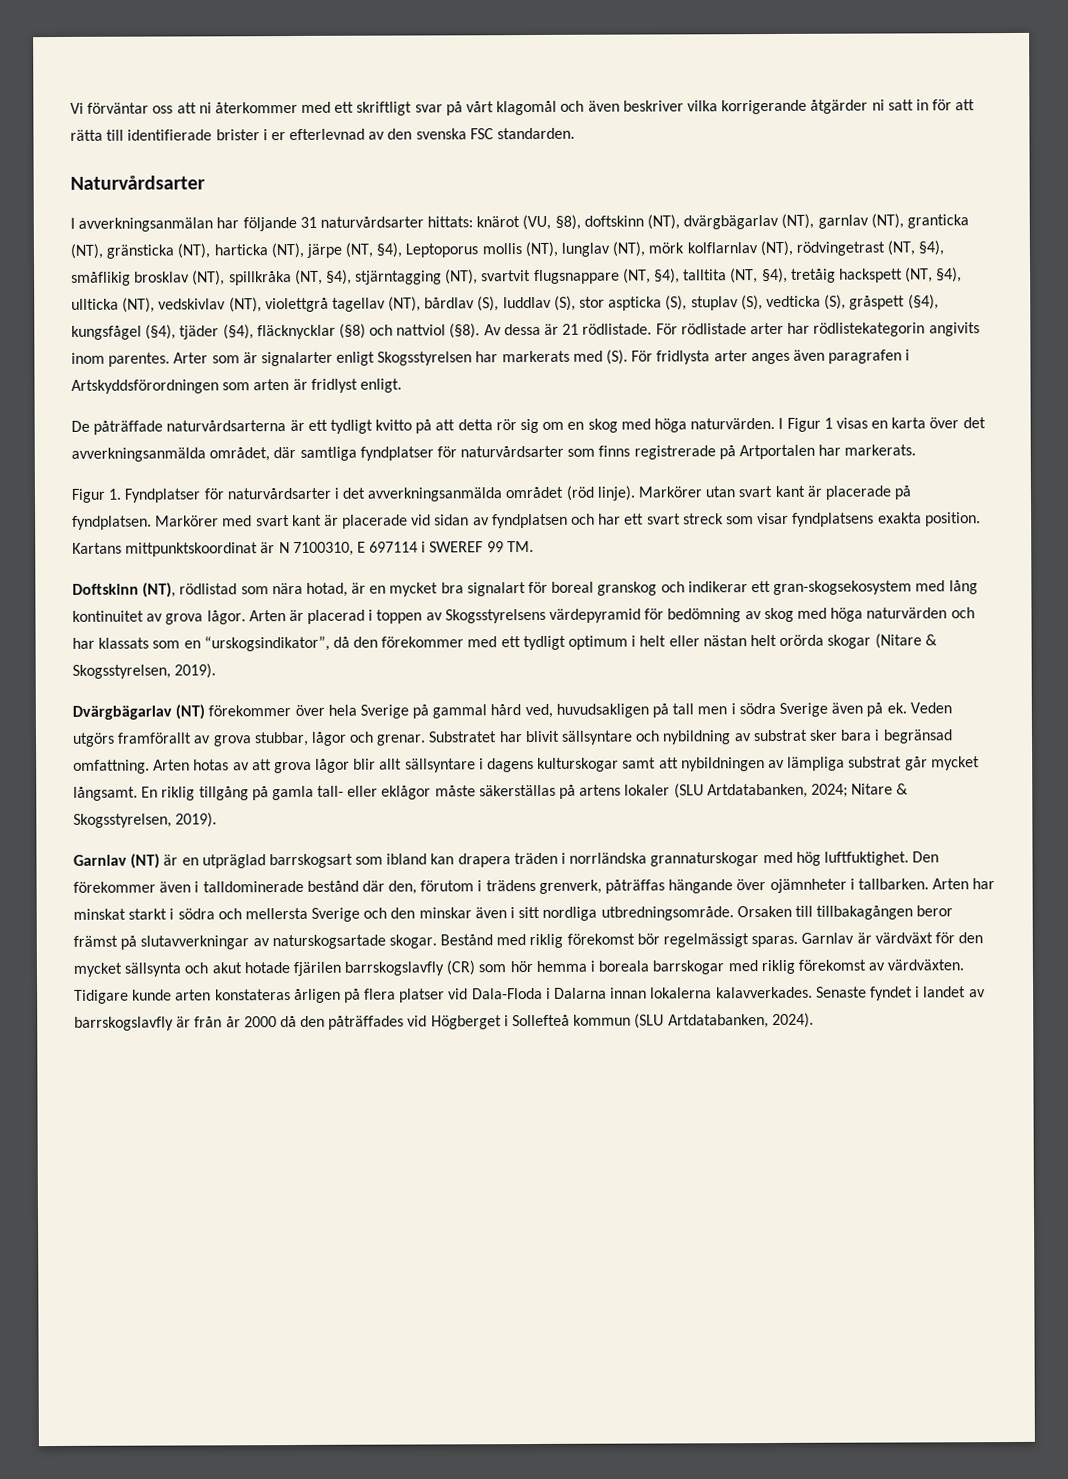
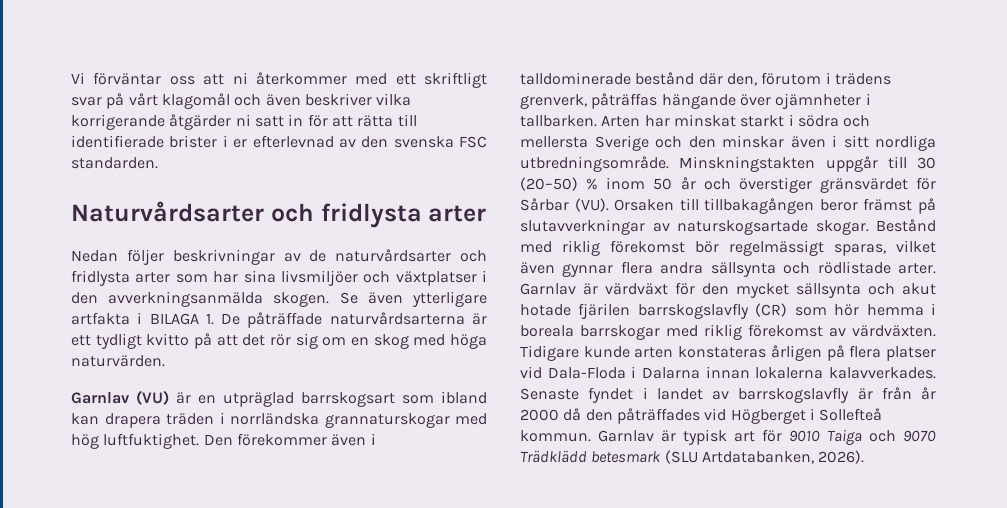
- Naturvårdsarter
- I avverkningsanmälan har följande 31 naturvårdsarter hittats: knärot (VU, §8), doftskinn (NT), dvärgbägarlav (NT), garnlav (NT), granticka (NT), gränsticka (NT), harticka (NT), järpe (NT, §4), Leptoporus mollis (NT), lunglav (NT), mörk kolflarnlav (NT), rödvingetrast (NT, §4), småflikig brosklav (NT), spillkråka (NT, §4), stjärntagging (NT), svartvit flugsnappare (NT, §4), talltita (NT, §4), tretåig hackspett (NT, §4), ullticka (NT), vedskivlav (NT), violettgrå tagellav (NT), bårdlav (S), luddlav (S), stor aspticka (S), stuplav (S), vedticka (S), gråspett (§4), kungsfågel (§4), tjäder (§4), fläcknycklar (§8) och nattviol (§8). Av dessa är 21 rödlistade. För rödlistade arter har rödlistekategorin angivits inom parentes. Arter som är signalarter enligt Skogsstyrelsen har markerats med (S). För fridlysta arter anges även paragrafen i Artskyddsförordningen som arten är fridlyst enligt.
- De påträffade naturvårdsarterna är ett tydligt kvitto på att detta rör sig om en skog med höga naturvärden. I Figur 1 visas en karta över det avverkningsanmälda området, där samtliga fyndplatser för naturvårdsarter som finns registrerade på Artportalen har markerats.
- Figur 1. Fyndplatser för naturvårdsarter i det avverkningsanmälda området (röd linje). Markörer utan svart kant är placerade på fyndplatsen. Markörer med svart kant är placerade vid sidan av fyndplatsen och har ett svart streck som visar fyndplatsens exakta position. Kartans mittpunktskoordinat är N 7100310, E 697114 i SWEREF 99 TM.
- Doftskinn (NT), rödlistad som nära hotad, är en mycket bra signalart för boreal granskog och indikerar ett gran-skogsekosystem med lång kontinuitet av grova lågor. Arten är placerad i toppen av Skogsstyrelsens värdepyramid för bedömning av skog med höga naturvärden och har klassats som en “urskogsindikator”, då den förekommer med ett tydligt optimum i helt eller nästan helt orörda skogar (Nitare & Skogsstyrelsen, 2019).
- Dvärgbägarlav (NT) förekommer över hela Sverige på gammal hård ved, huvudsakligen på tall men i södra Sverige även på ek. Veden utgörs framförallt av grova stubbar, lågor och grenar. Substratet har blivit sällsyntare och nybildning av substrat sker bara i begränsad omfattning. Arten hotas av att grova lågor blir allt sällsyntare i dagens kulturskogar samt att nybildningen av lämpliga substrat går mycket långsamt. En riklig tillgång på gamla tall- eller eklågor måste säkerställas på artens lokaler (SLU Artdatabanken, 2024; Nitare & Skogsstyrelsen, 2019).
- Garnlav (NT) är en utpräglad barrskogsart som ibland kan drapera träden i norrländska grannaturskogar med hög luftfuktighet.
+ Naturvårdsarter och fridlysta arter
+ Nedan följer beskrivningar av de naturvårdsarter och fridlysta arter som har sina livsmiljöer och växtplatser i den avverkningsanmälda skogen. Se även ytterligare artfakta i BILAGA 1. De påträffade naturvårdsarterna är ett tydligt kvitto på att det rör sig om en skog med höga naturvärden.
+ Garnlav (VU) är en utpräglad barrskogsart som ibland kan drapera träden i norrländska grannaturskogar med hög luftfuktighet.
- Orsaken till tillbakagången beror främst på slutavverkningar av naturskogsartade skogar.
+ Minskningstakten uppgår till 30 (20–50) % inom 50 år och överstiger gränsvärdet för Sårbar (VU). Orsaken till tillbakagången beror främst på slutavverkningar av naturskogsartade skogar.
- Bestånd med riklig förekomst bör regelmässigt sparas.
+ Bestånd med riklig förekomst bör regelmässigt sparas, vilket även gynnar flera andra sällsynta och rödlistade arter.
- Senaste fyndet i landet av barrskogslavfly är från år 2000 då den påträffades vid Högberget i Sollefteå kommun (SLU Artdatabanken, 2024).
+ Senaste fyndet i landet av barrskogslavfly är från år 2000 då den påträffades vid Högberget i Sollefteå kommun. Garnlav är typisk art för 9010 Taiga och 9070 Trädklädd betesmark (SLU Artdatabanken, 2026).

